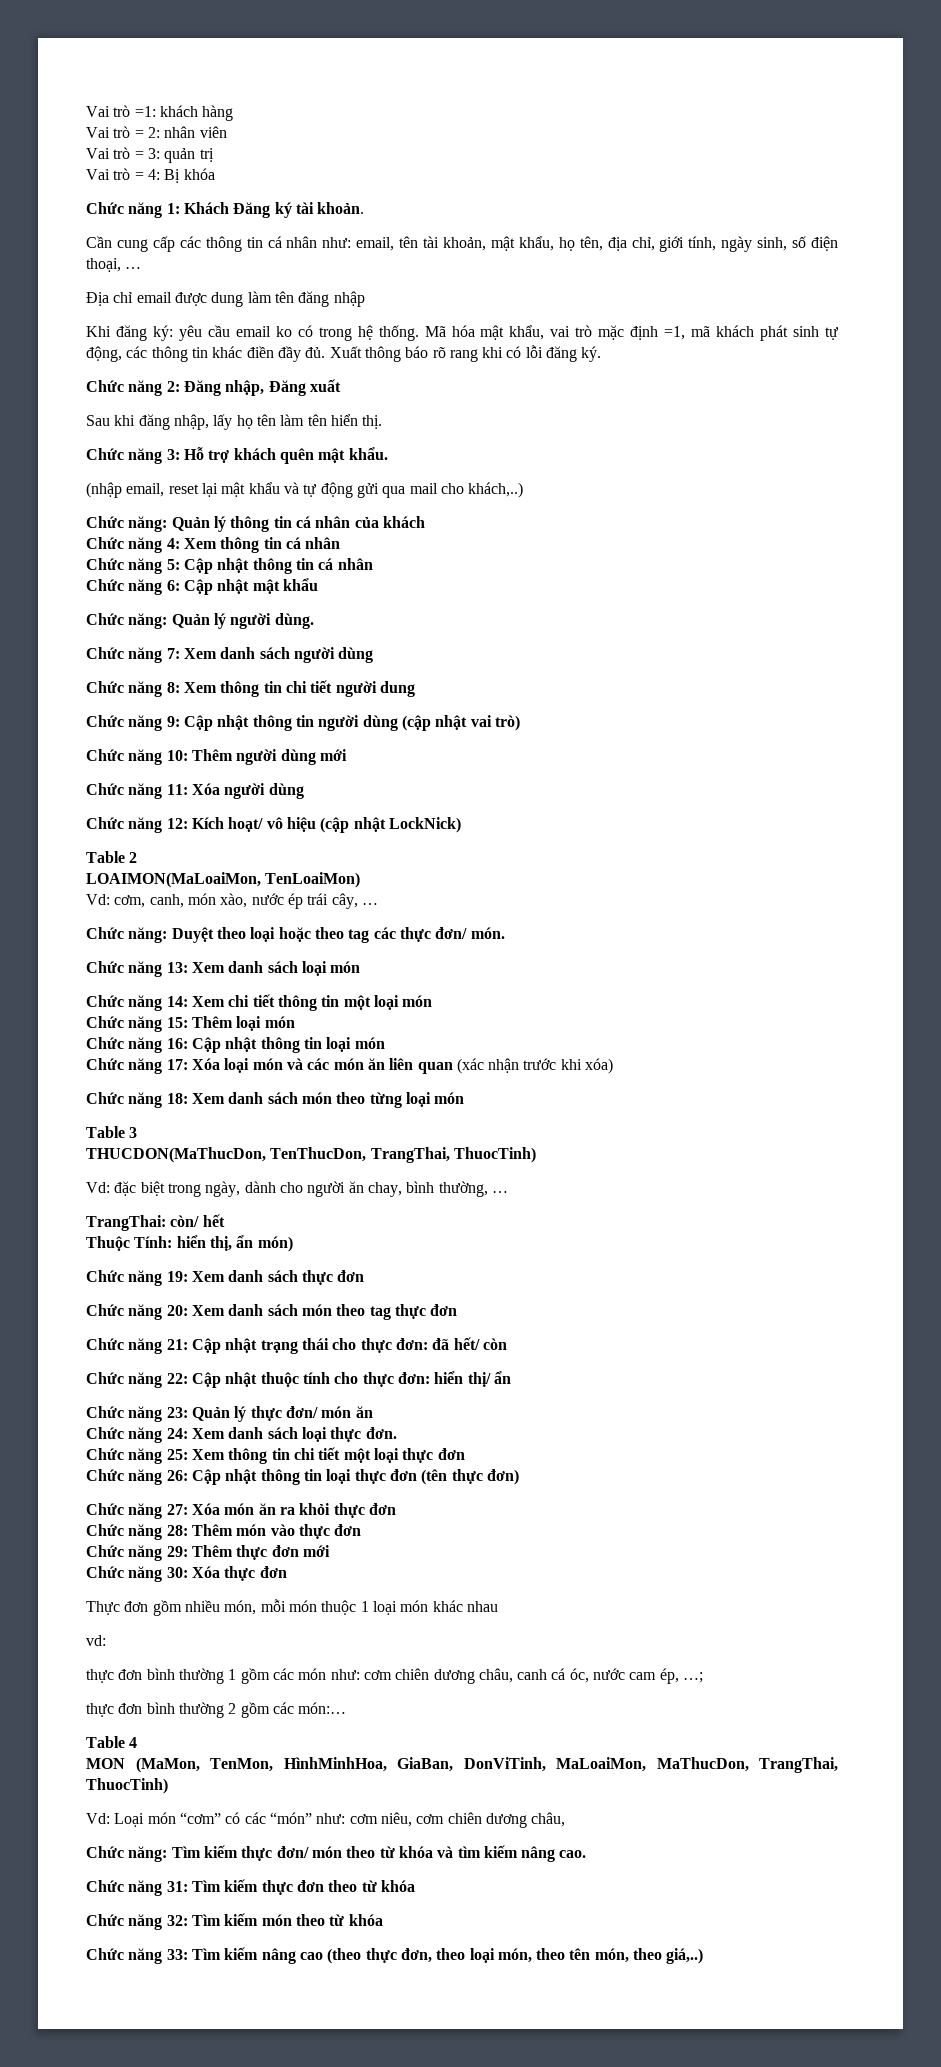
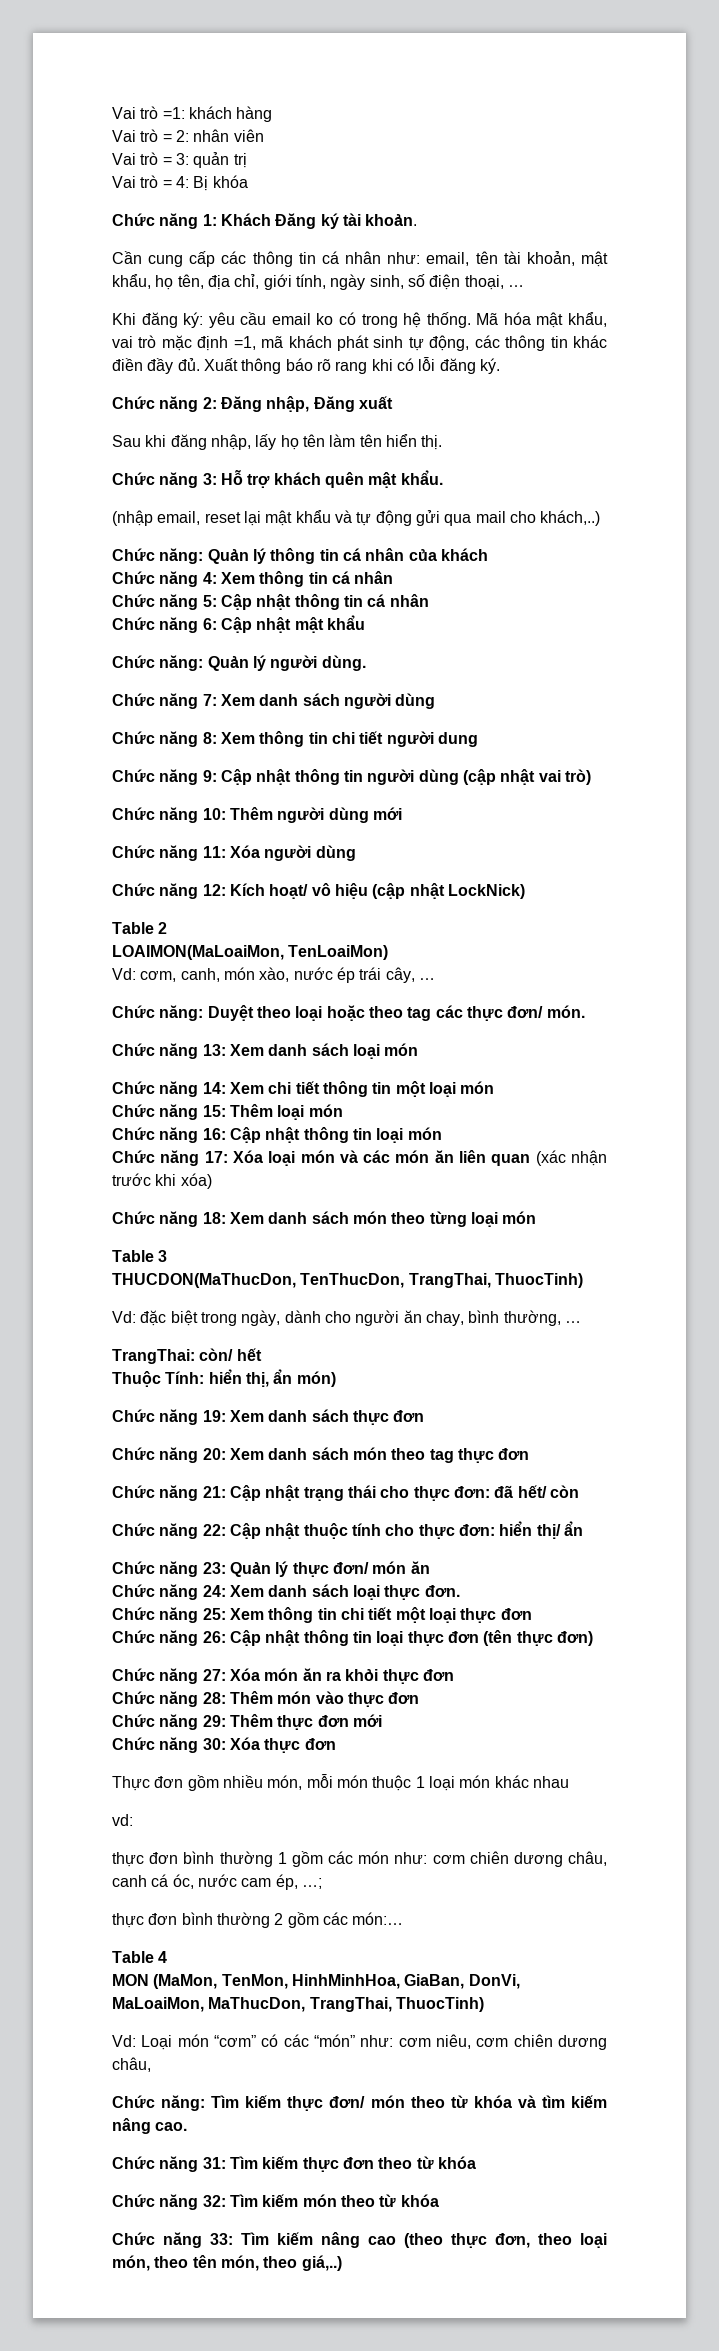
- Địa chỉ email được dung làm tên đăng nhập
- MON (MaMon, TenMon, HìnhMinhHoa, GiaBan, DonViTinh, MaLoaiMon, MaThucDon, TrangThai, ThuocTinh)
+ MON (MaMon, TenMon, HinhMinhHoa, GiaBan, DonVi, MaLoaiMon, MaThucDon, TrangThai, ThuocTinh)

